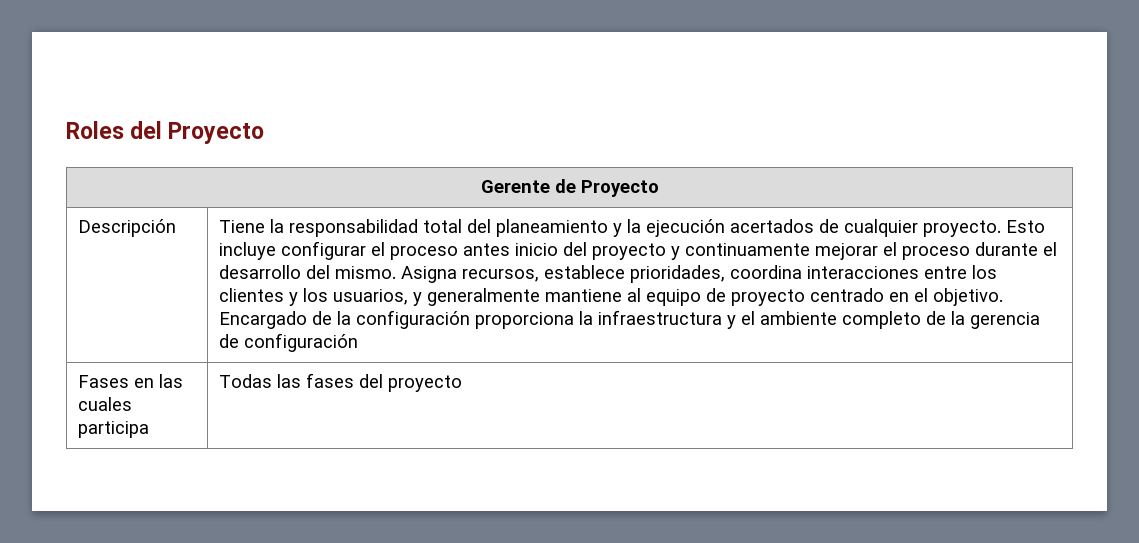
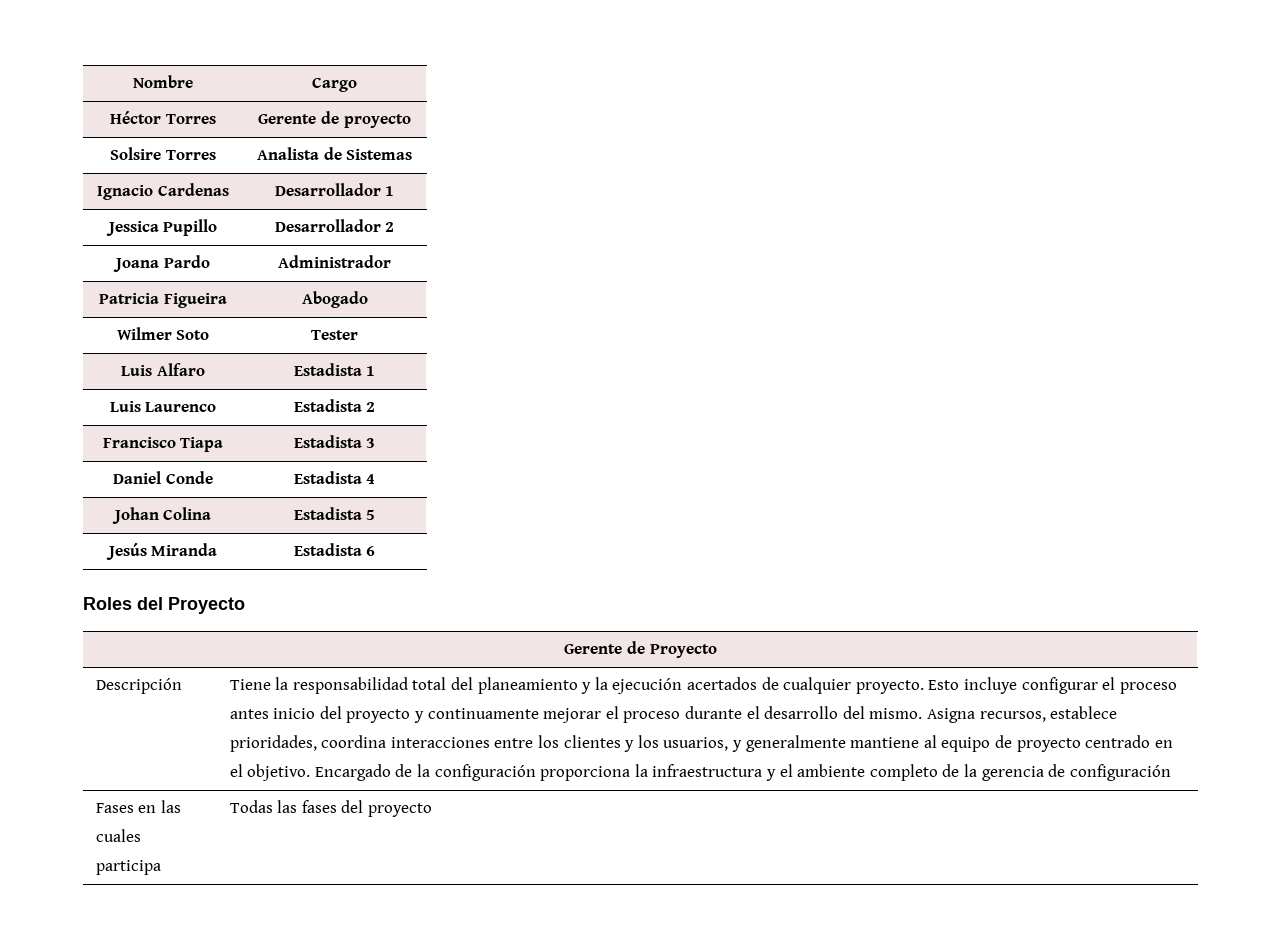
+ Nombre | Cargo
+ Héctor Torres | Gerente de proyecto
+ Solsire Torres | Analista de Sistemas
+ Ignacio Cardenas | Desarrollador 1
+ Jessica Pupillo | Desarrollador 2
+ Joana Pardo | Administrador
+ Patricia Figueira | Abogado
+ Wilmer Soto | Tester
+ Luis Alfaro | Estadista 1
+ Luis Laurenco | Estadista 2
+ Francisco Tiapa | Estadista 3
+ Daniel Conde | Estadista 4
+ Johan Colina | Estadista 5
+ Jesús Miranda | Estadista 6

